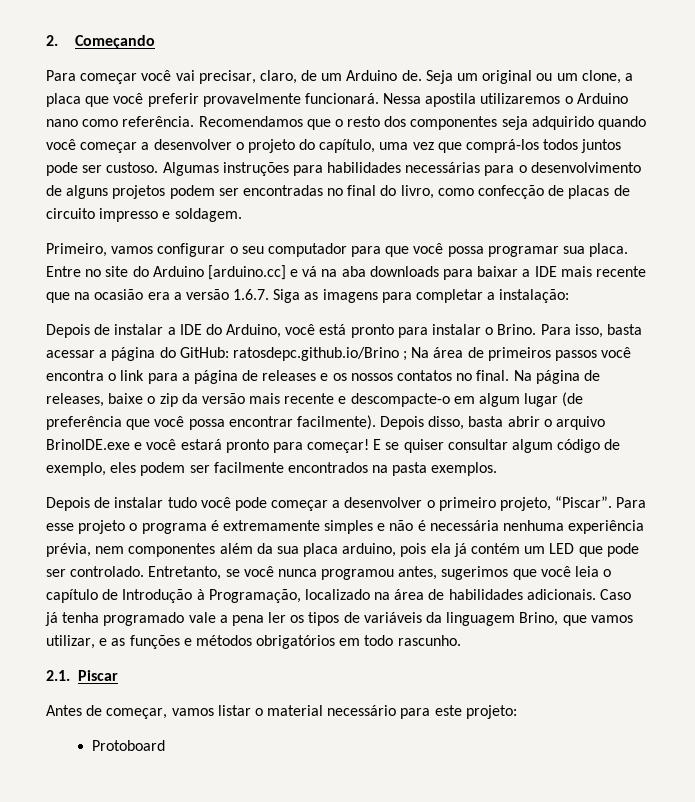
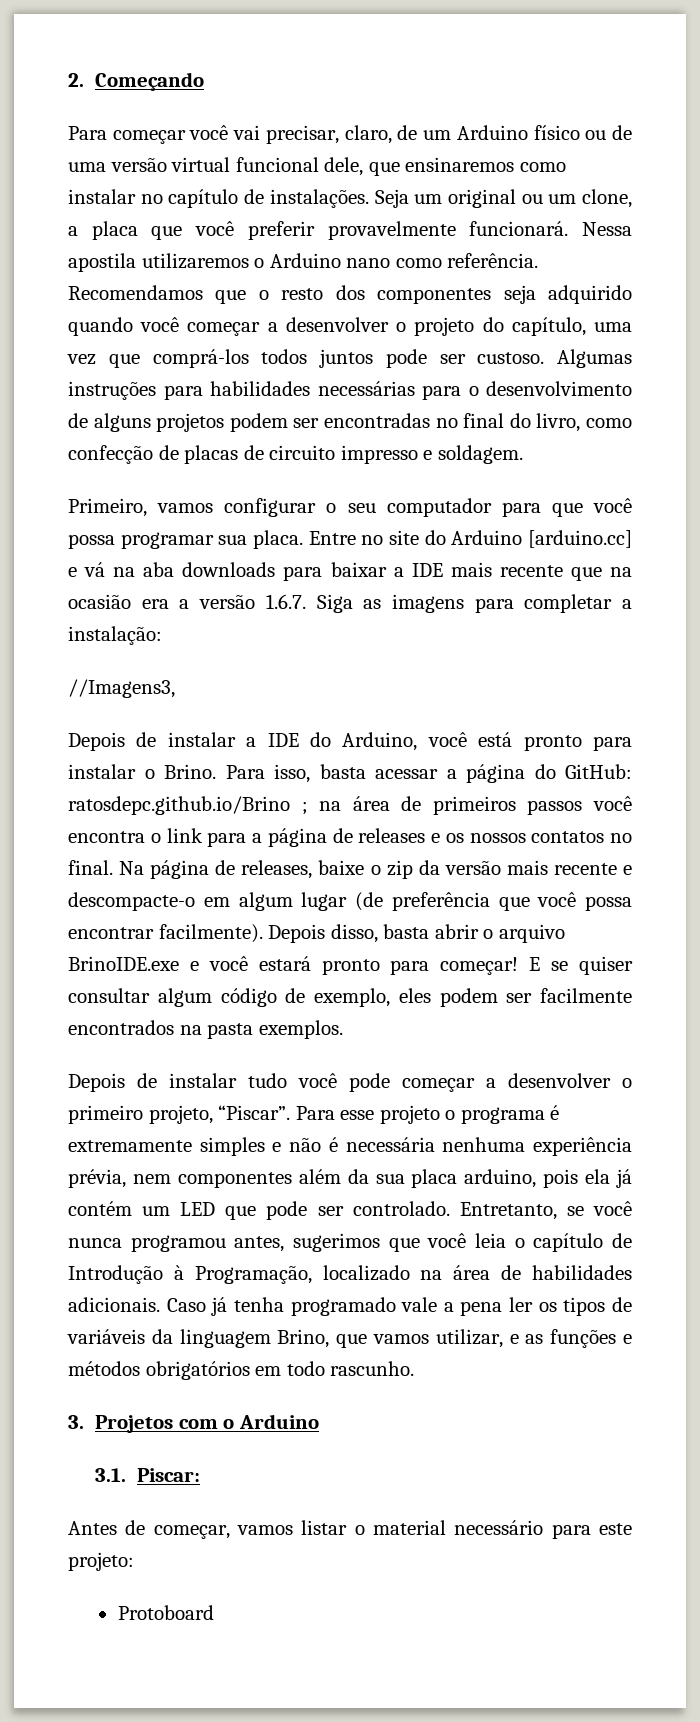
- Para começar você vai precisar, claro, de um Arduino de.
+ Para começar você vai precisar, claro, de um Arduino físico ou de uma versão virtual funcional dele, que ensinaremos como instalar no capítulo de instalações.
+ //Imagens3,
- Para isso, basta acessar a página do GitHub: ratosdepc.github.io/Brino ; Na área de primeiros passos você encontra o link para a página de releases e os nossos contatos no final.
+ Para isso, basta acessar a página do GitHub: ratosdepc.github.io/Brino ; na área de primeiros passos você encontra o link para a página de releases e os nossos contatos no final.
- 2.1. Piscar
+ 3. Projetos com o Arduino
+ 3.1. Piscar:

